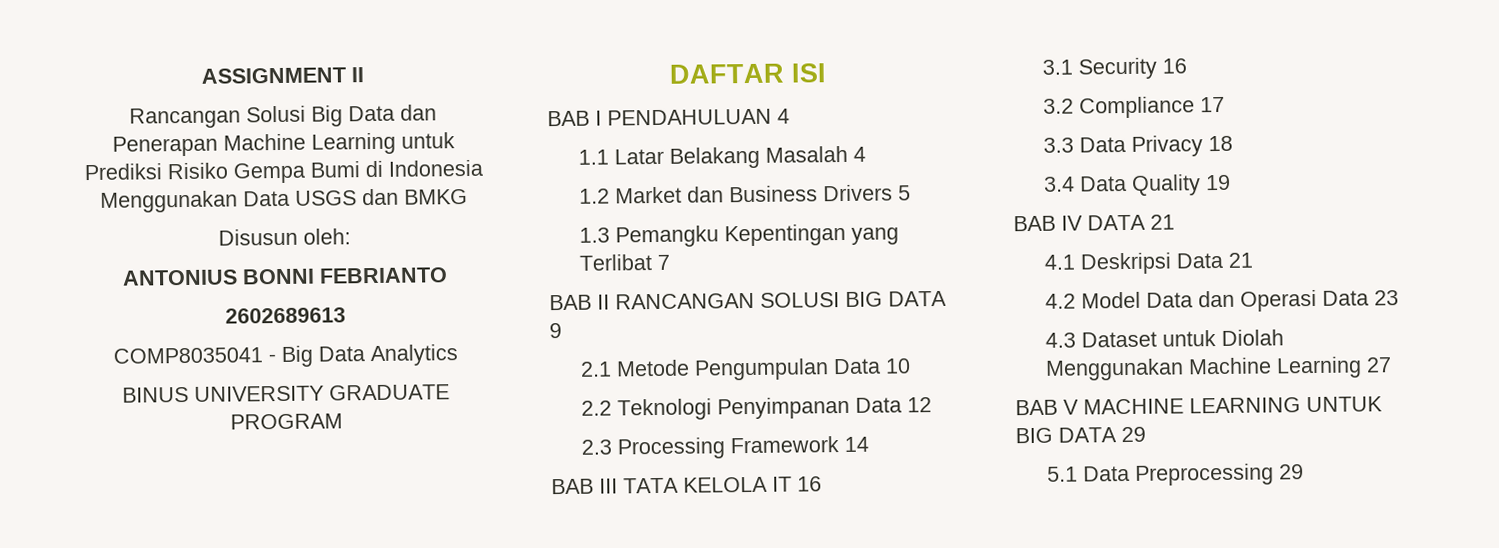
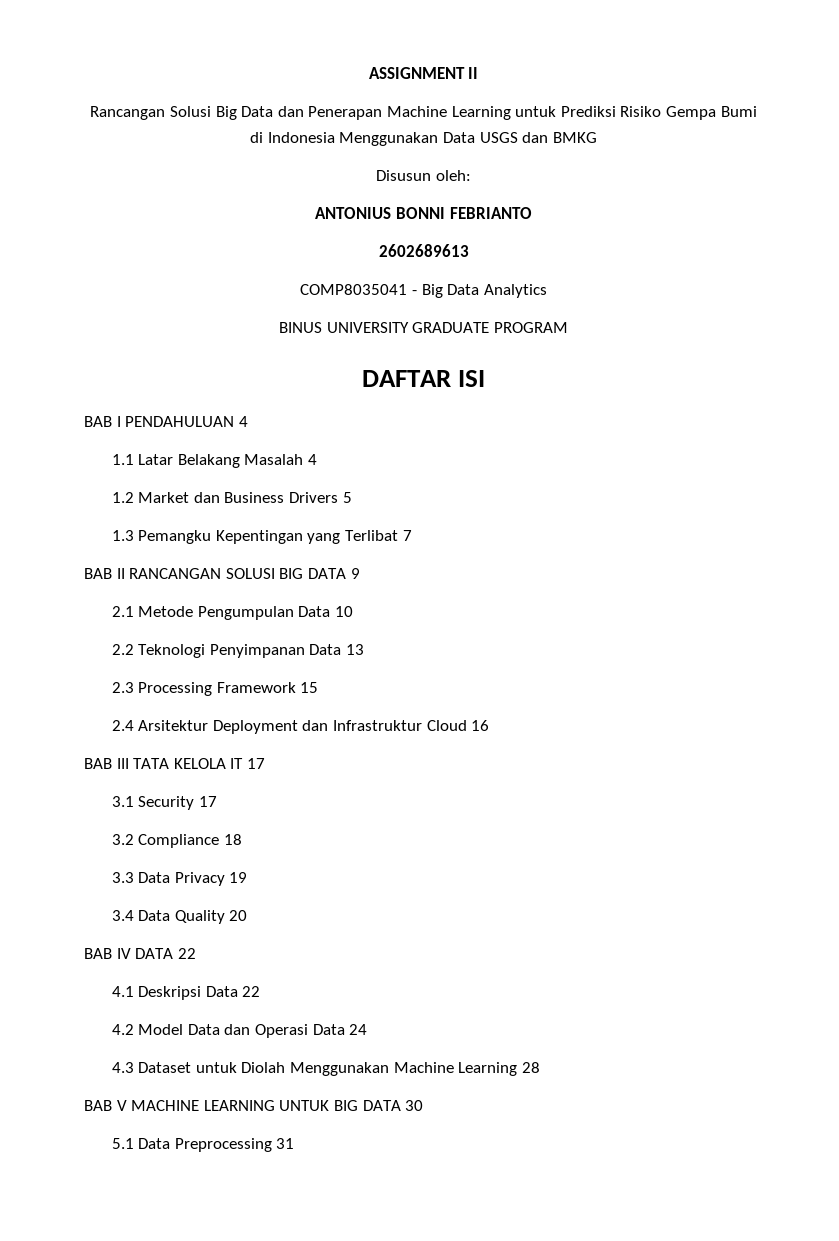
- 2.2 Teknologi Penyimpanan Data 12
+ 2.2 Teknologi Penyimpanan Data 13
- 2.3 Processing Framework 14
+ 2.3 Processing Framework 15
+ 2.4 Arsitektur Deployment dan Infrastruktur Cloud 16
- BAB III TATA KELOLA IT 16
+ BAB III TATA KELOLA IT 17
- 3.1 Security 16
+ 3.1 Security 17
- 3.2 Compliance 17
+ 3.2 Compliance 18
- 3.3 Data Privacy 18
+ 3.3 Data Privacy 19
- 3.4 Data Quality 19
+ 3.4 Data Quality 20
- BAB IV DATA 21
+ BAB IV DATA 22
- 4.1 Deskripsi Data 21
+ 4.1 Deskripsi Data 22
- 4.2 Model Data dan Operasi Data 23
+ 4.2 Model Data dan Operasi Data 24
- 4.3 Dataset untuk Diolah Menggunakan Machine Learning 27
+ 4.3 Dataset untuk Diolah Menggunakan Machine Learning 28
- BAB V MACHINE LEARNING UNTUK BIG DATA 29
+ BAB V MACHINE LEARNING UNTUK BIG DATA 30
- 5.1 Data Preprocessing 29
+ 5.1 Data Preprocessing 31

